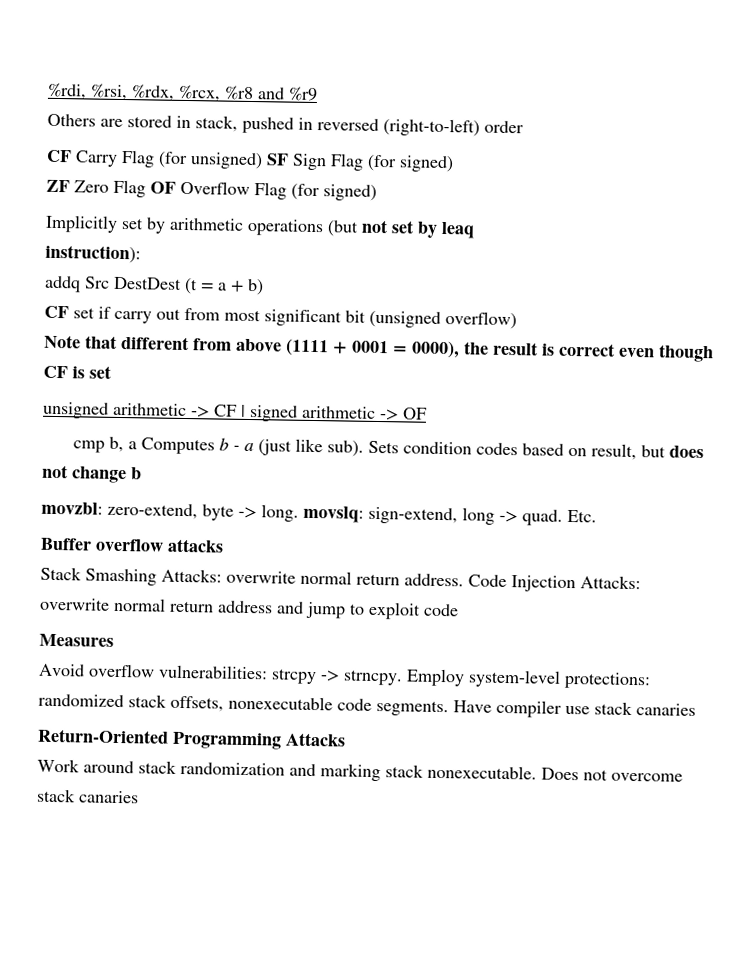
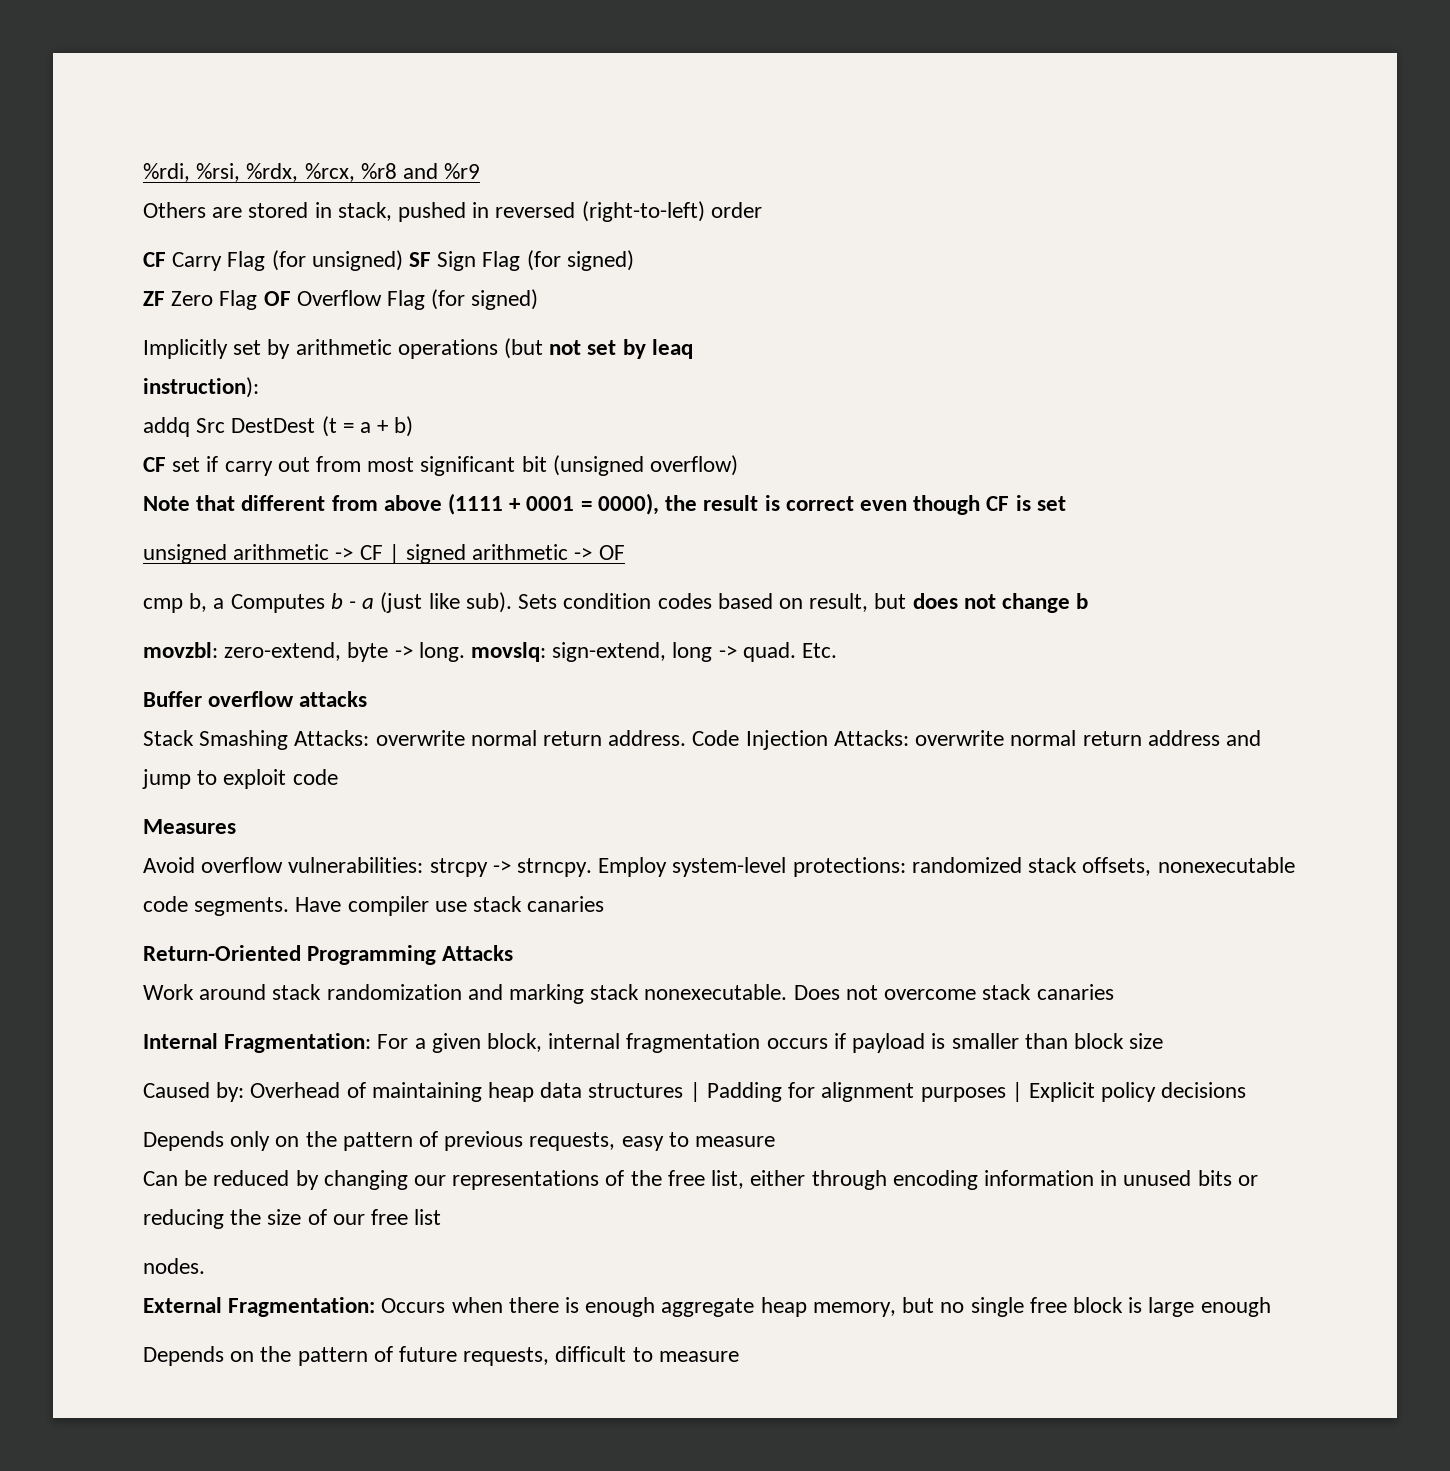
+ Internal Fragmentation: For a given block, internal fragmentation occurs if payload is smaller than block size
+ Caused by: Overhead of maintaining heap data structures | Padding for alignment purposes | Explicit policy decisions
+ Depends only on the pattern of previous requests, easy to measure
+ Can be reduced by changing our representations of the free list, either through encoding information in unused bits or reducing the size of our free list
+ nodes.
+ External Fragmentation: Occurs when there is enough aggregate heap memory, but no single free block is large enough
+ Depends on the pattern of future requests, difficult to measure

